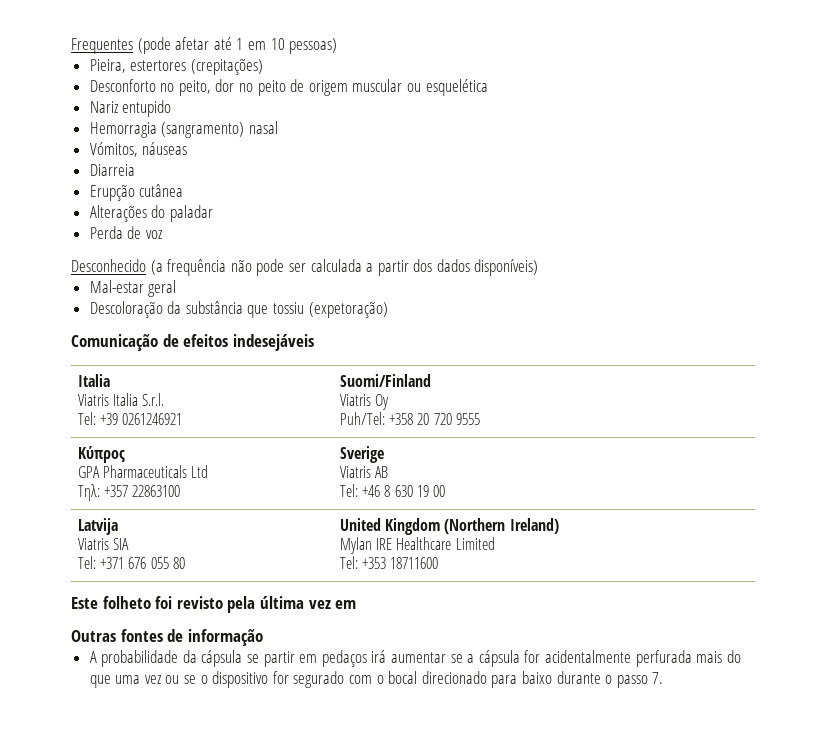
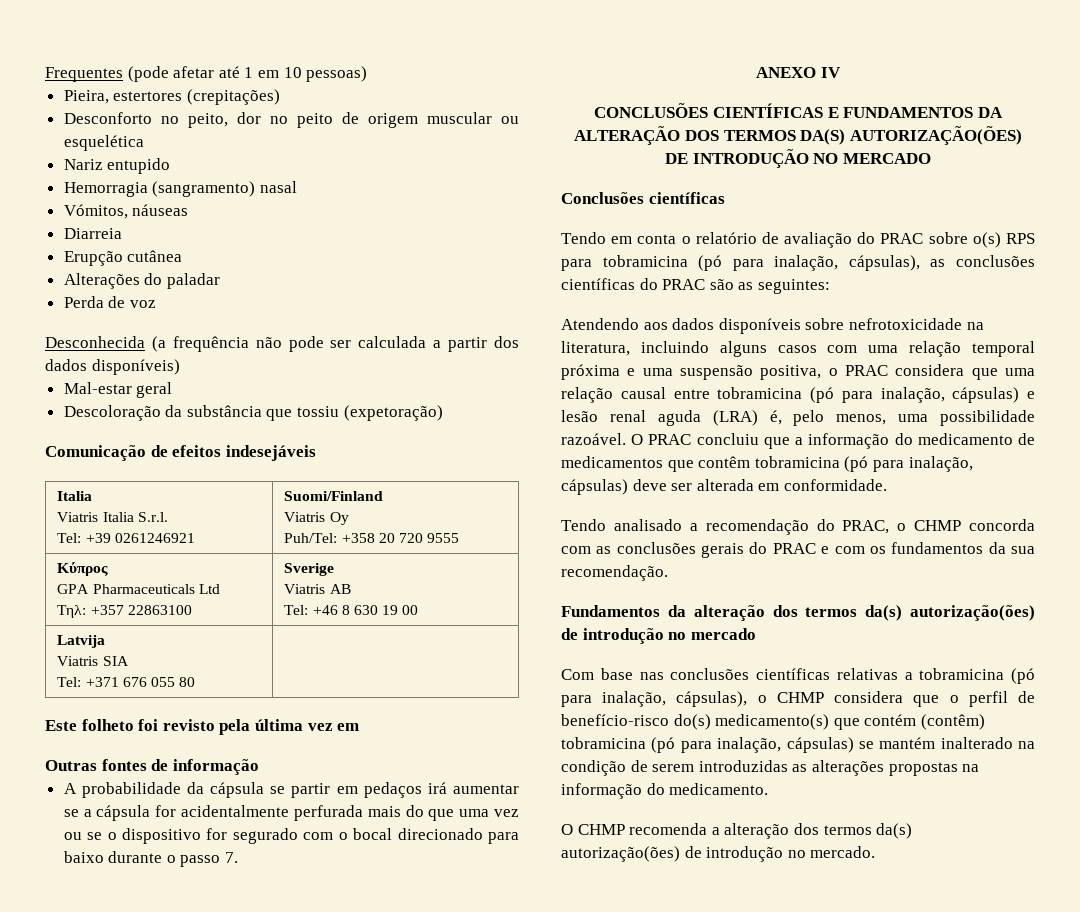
- Desconhecido (a frequência não pode ser calculada a partir dos dados disponíveis)
+ Desconhecida (a frequência não pode ser calculada a partir dos dados disponíveis)
  Latvija
  Viatris SIA
- Tel: +371 676 055 80 | United Kingdom (Northern Ireland)
- Mylan IRE Healthcare Limited
- Tel: +353 18711600
+ Tel: +371 676 055 80 |
+ ANEXO IV
+ CONCLUSÕES CIENTÍFICAS E FUNDAMENTOS DA ALTERAÇÃO DOS TERMOS DA(S) AUTORIZAÇÃO(ÕES) DE INTRODUÇÃO NO MERCADO
+ Conclusões científicas
+ Tendo em conta o relatório de avaliação do PRAC sobre o(s) RPS para tobramicina (pó para inalação, cápsulas), as conclusões científicas do PRAC são as seguintes:
+ Atendendo aos dados disponíveis sobre nefrotoxicidade na literatura, incluindo alguns casos com uma relação temporal próxima e uma suspensão positiva, o PRAC considera que uma relação causal entre tobramicina (pó para inalação, cápsulas) e lesão renal aguda (LRA) é, pelo menos, uma possibilidade razoável. O PRAC concluiu que a informação do medicamento de medicamentos que contêm tobramicina (pó para inalação, cápsulas) deve ser alterada em conformidade.
+ Tendo analisado a recomendação do PRAC, o CHMP concorda com as conclusões gerais do PRAC e com os fundamentos da sua recomendação.
+ Fundamentos da alteração dos termos da(s) autorização(ões) de introdução no mercado
+ Com base nas conclusões científicas relativas a tobramicina (pó para inalação, cápsulas), o CHMP considera que o perfil de benefício-risco do(s) medicamento(s) que contém (contêm) tobramicina (pó para inalação, cápsulas) se mantém inalterado na condição de serem introduzidas as alterações propostas na informação do medicamento.
+ O CHMP recomenda a alteração dos termos da(s) autorização(ões) de introdução no mercado.

